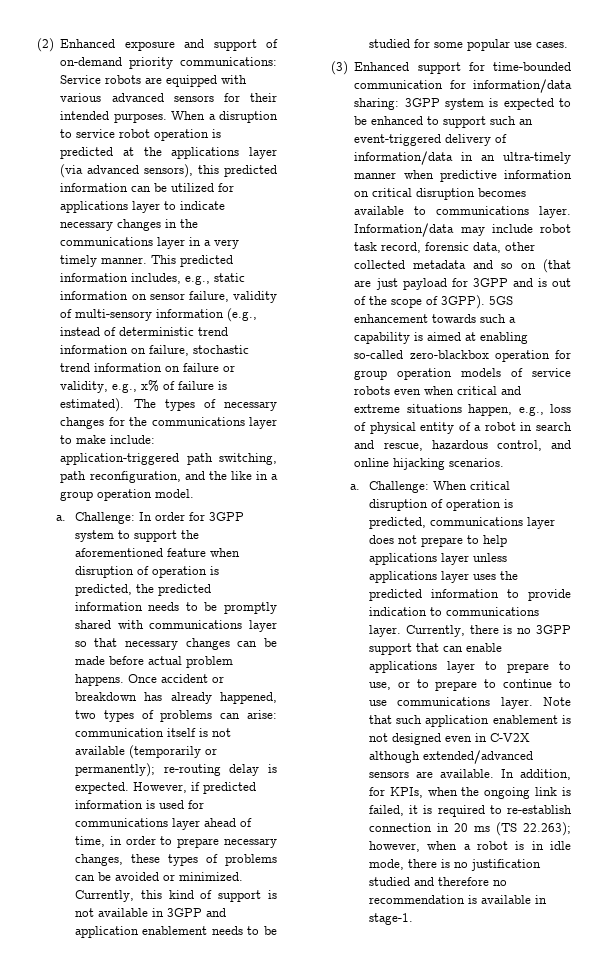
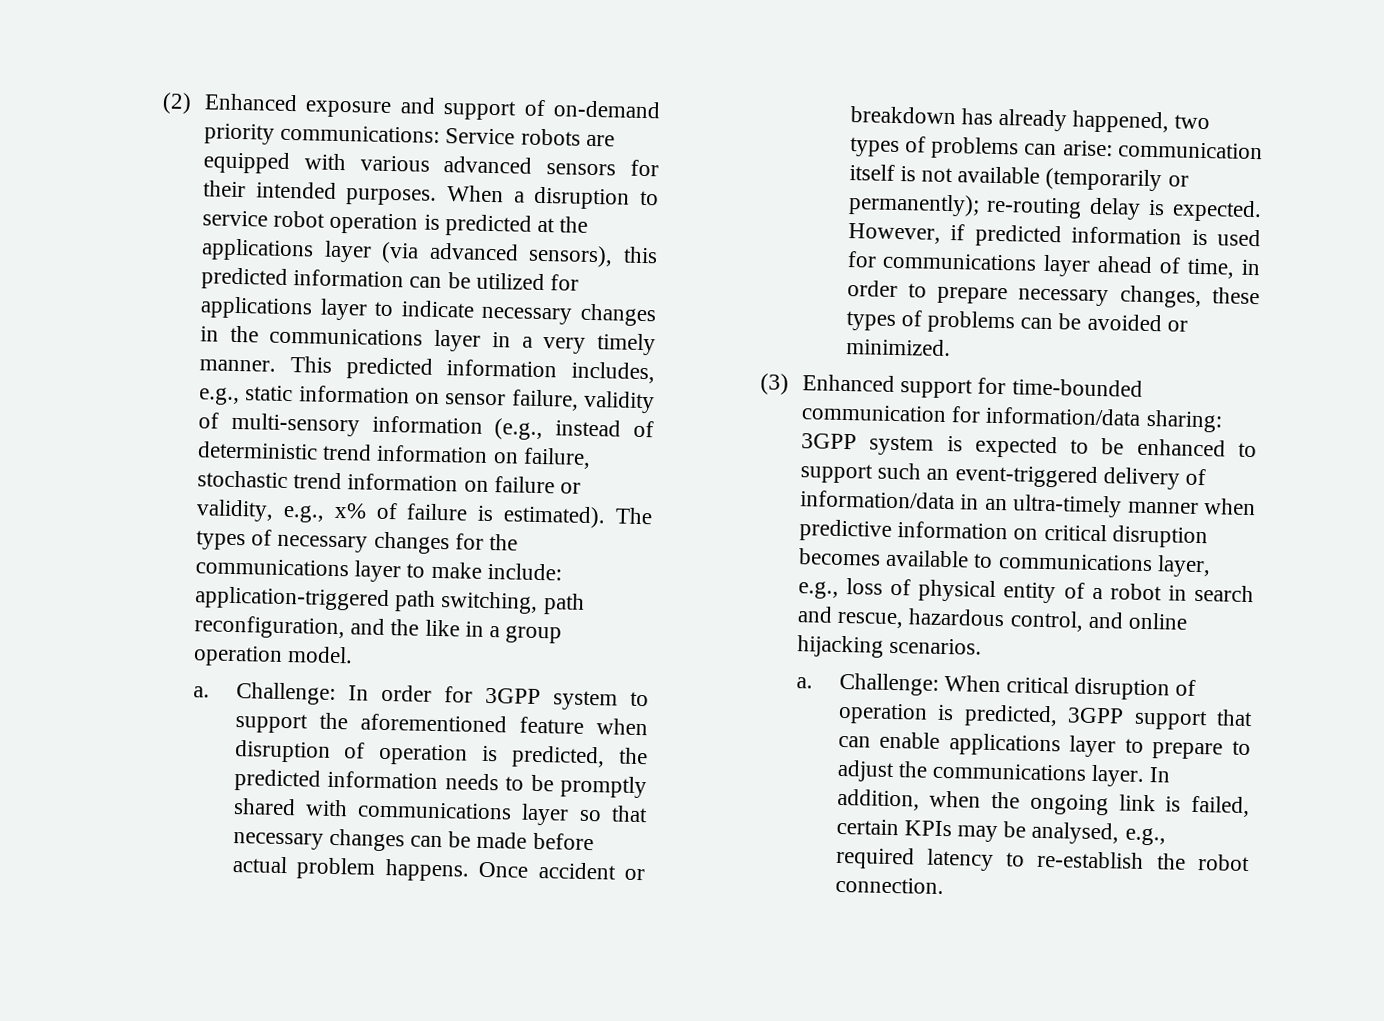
- Currently, this kind of support is not available in 3GPP and application enablement needs to be studied for some popular use cases.
- (3) Enhanced support for time-bounded communication for information/data sharing: 3GPP system is expected to be enhanced to support such an event-triggered delivery of information/data in an ultra-timely manner when predictive information on critical disruption becomes available to communications layer. Information/data may include robot task record, forensic data, other collected metadata and so on (that are just payload for 3GPP and is out of the scope of 3GPP). 5GS enhancement towards such a capability is aimed at enabling so-called zero-blackbox operation for group operation models of service robots even when critical and extreme situations happen, e.g., loss of physical entity of a robot in search and rescue, hazardous control, and online hijacking scenarios.
+ (3) Enhanced support for time-bounded communication for information/data sharing: 3GPP system is expected to be enhanced to support such an event-triggered delivery of information/data in an ultra-timely manner when predictive information on critical disruption becomes available to communications layer, e.g., loss of physical entity of a robot in search and rescue, hazardous control, and online hijacking scenarios.
- Challenge: When critical disruption of operation is predicted, communications layer does not prepare to help applications layer unless applications layer uses the predicted information to provide indication to communications layer. Currently, there is no 3GPP support that can enable applications layer to prepare to use, or to prepare to continue to use communications layer. Note that such application enablement is not designed even in C-V2X although extended/advanced sensors are available. In addition, for KPIs, when the ongoing link is failed, it is required to re-establish connection in 20 ms (TS 22.263); however, when a robot is in idle mode, there is no justification studied and therefore no recommendation is available in stage-1.
+ Challenge: When critical disruption of operation is predicted, 3GPP support that can enable applications layer to prepare to adjust the communications layer. In addition, when the ongoing link is failed, certain KPIs may be analysed, e.g., required latency to re-establish the robot connection.

